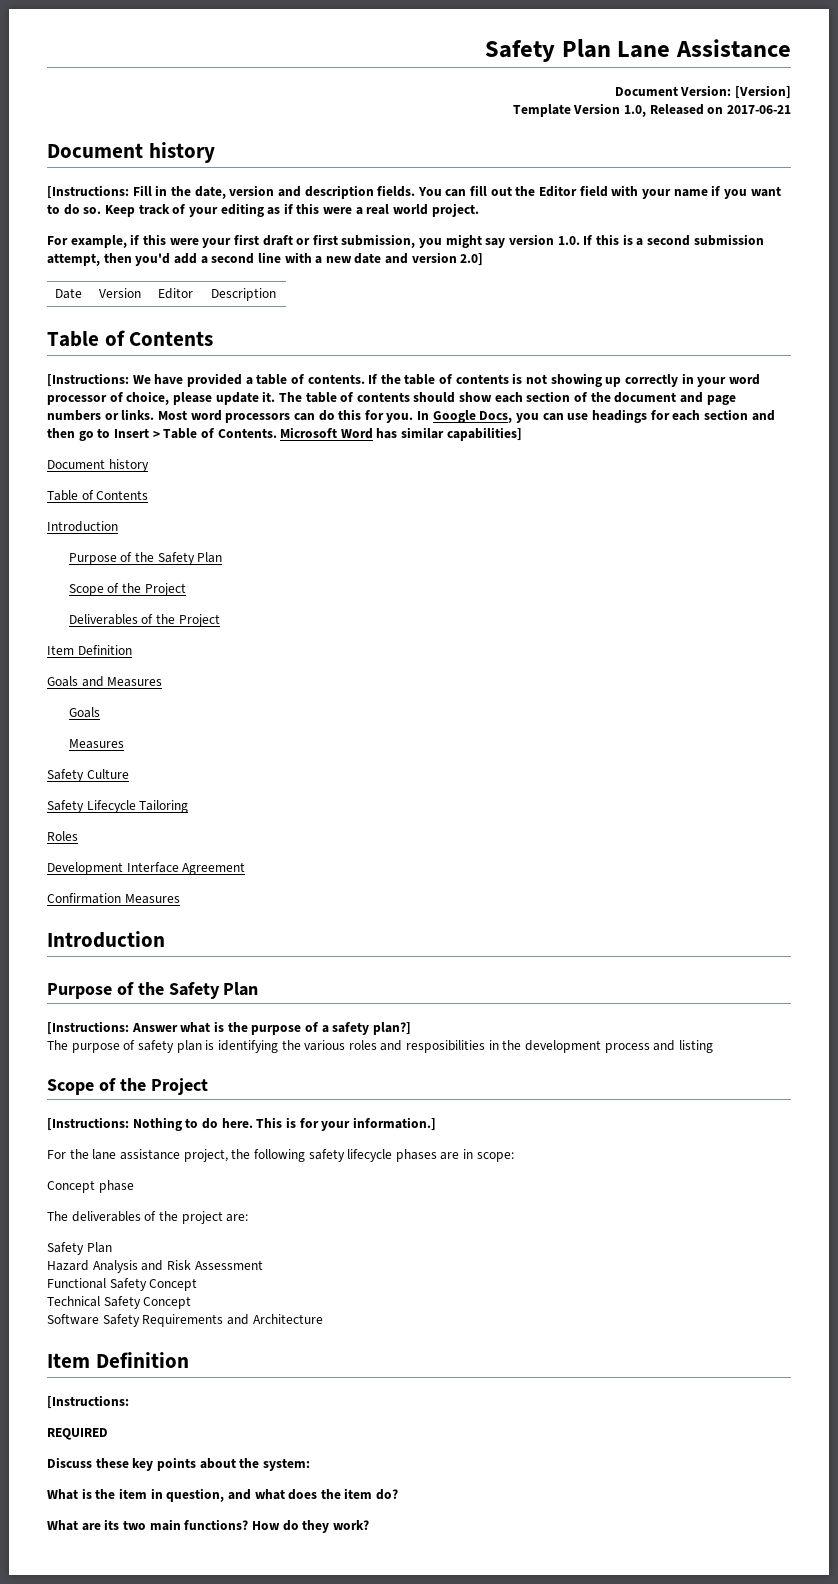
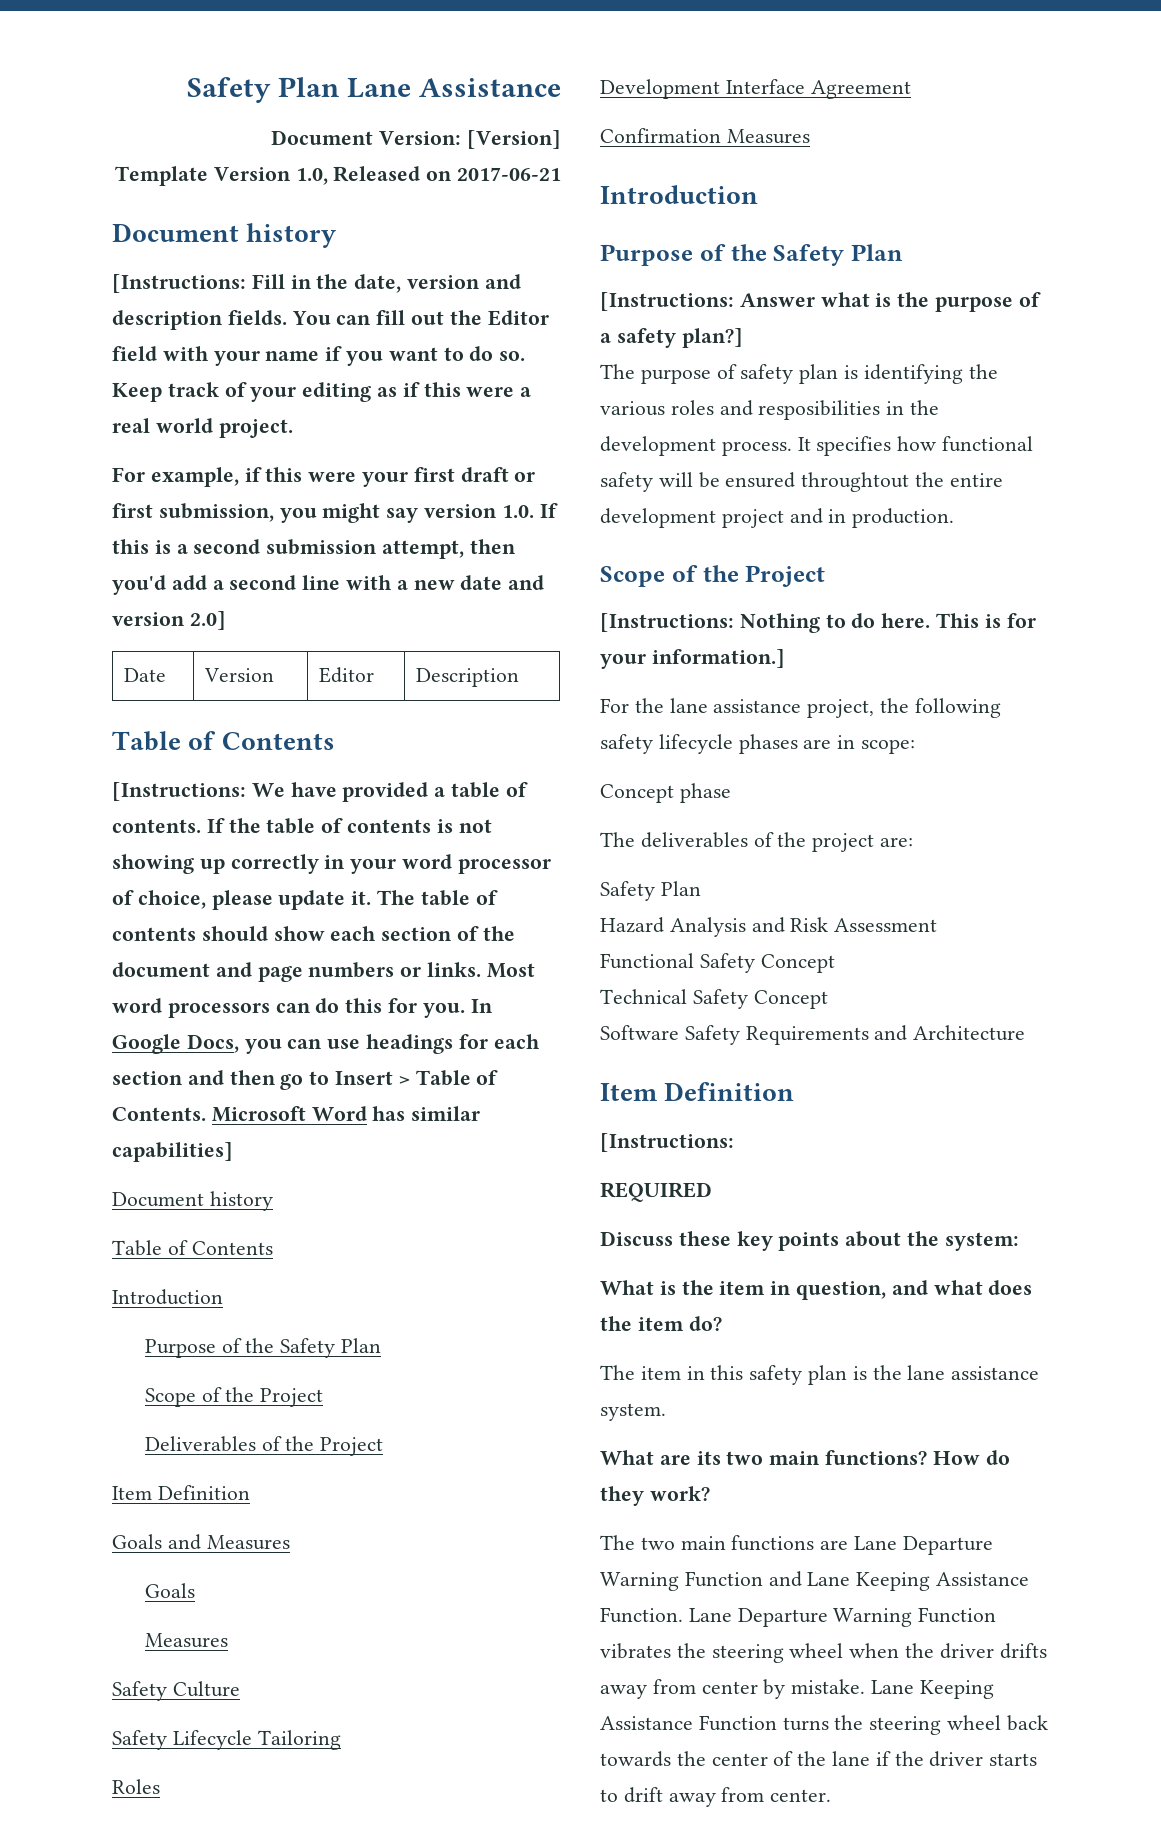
- The purpose of safety plan is identifying the various roles and resposibilities in the development process and listing
+ The purpose of safety plan is identifying the various roles and resposibilities in the development process. It specifies how functional safety will be ensured throughtout the entire development project and in production.
+ The item in this safety plan is the lane assistance system.
+ The two main functions are Lane Departure Warning Function and Lane Keeping Assistance Function. Lane Departure Warning Function vibrates the steering wheel when the driver drifts away from center by mistake. Lane Keeping Assistance Function turns the steering wheel back towards the center of the lane if the driver starts to drift away from center.

